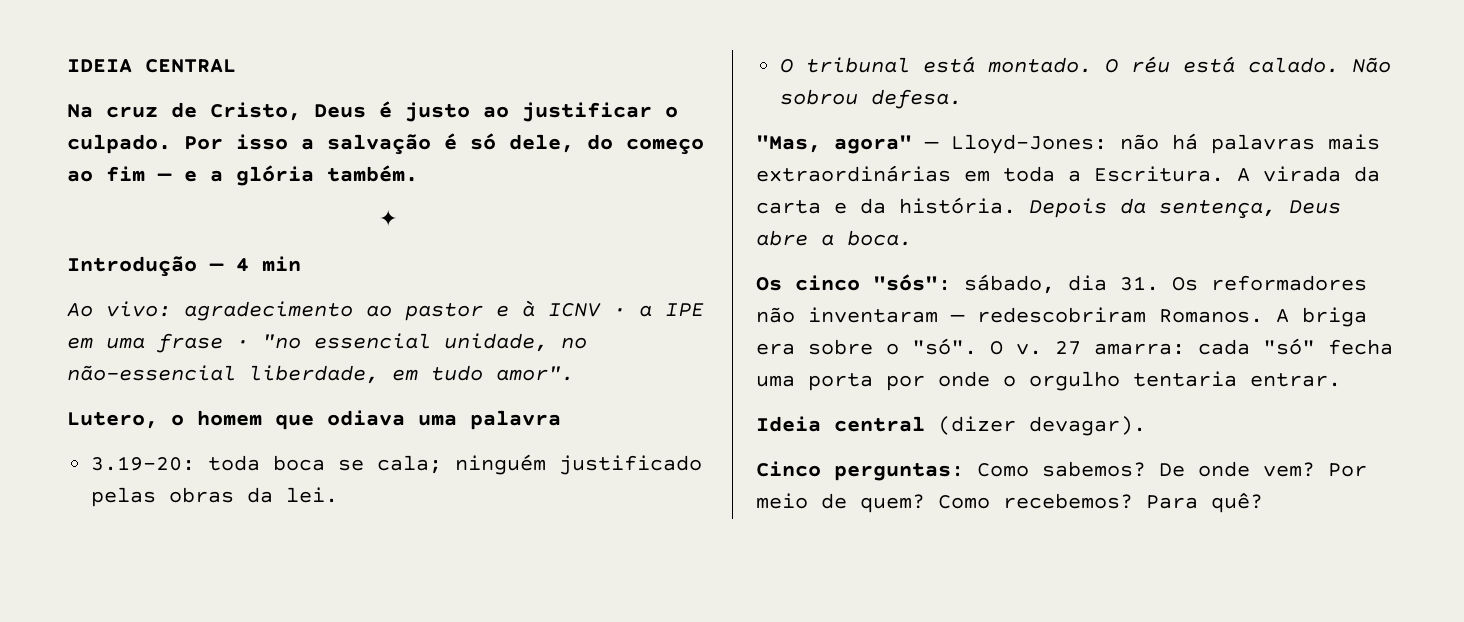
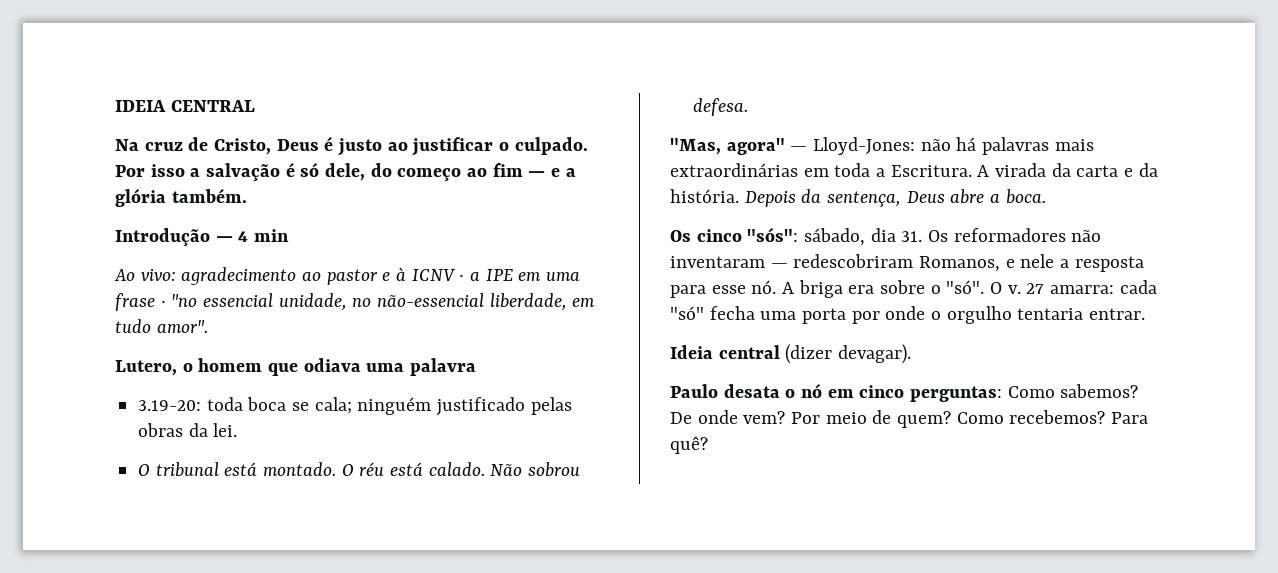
- ✦
- Os cinco "sós": sábado, dia 31. Os reformadores não inventaram — redescobriram Romanos.
+ Os cinco "sós": sábado, dia 31. Os reformadores não inventaram — redescobriram Romanos, e nele a resposta para esse nó.
- Cinco perguntas: Como sabemos?
+ Paulo desata o nó em cinco perguntas: Como sabemos?

